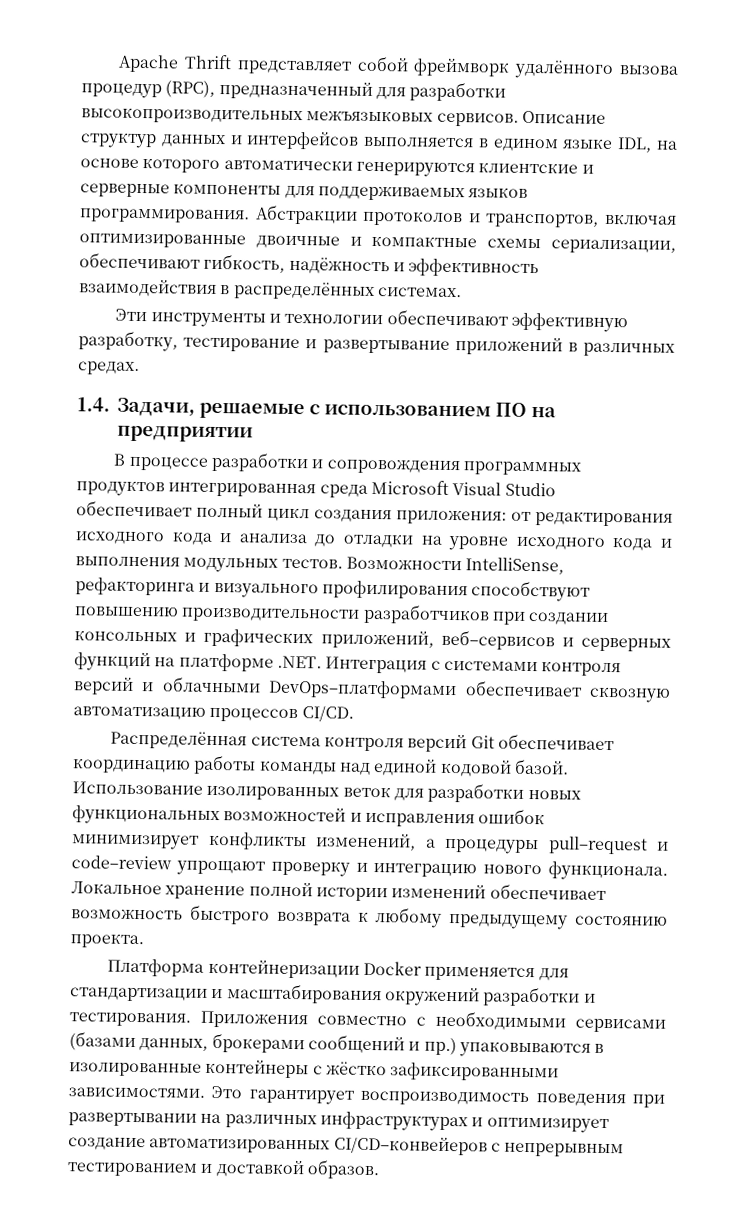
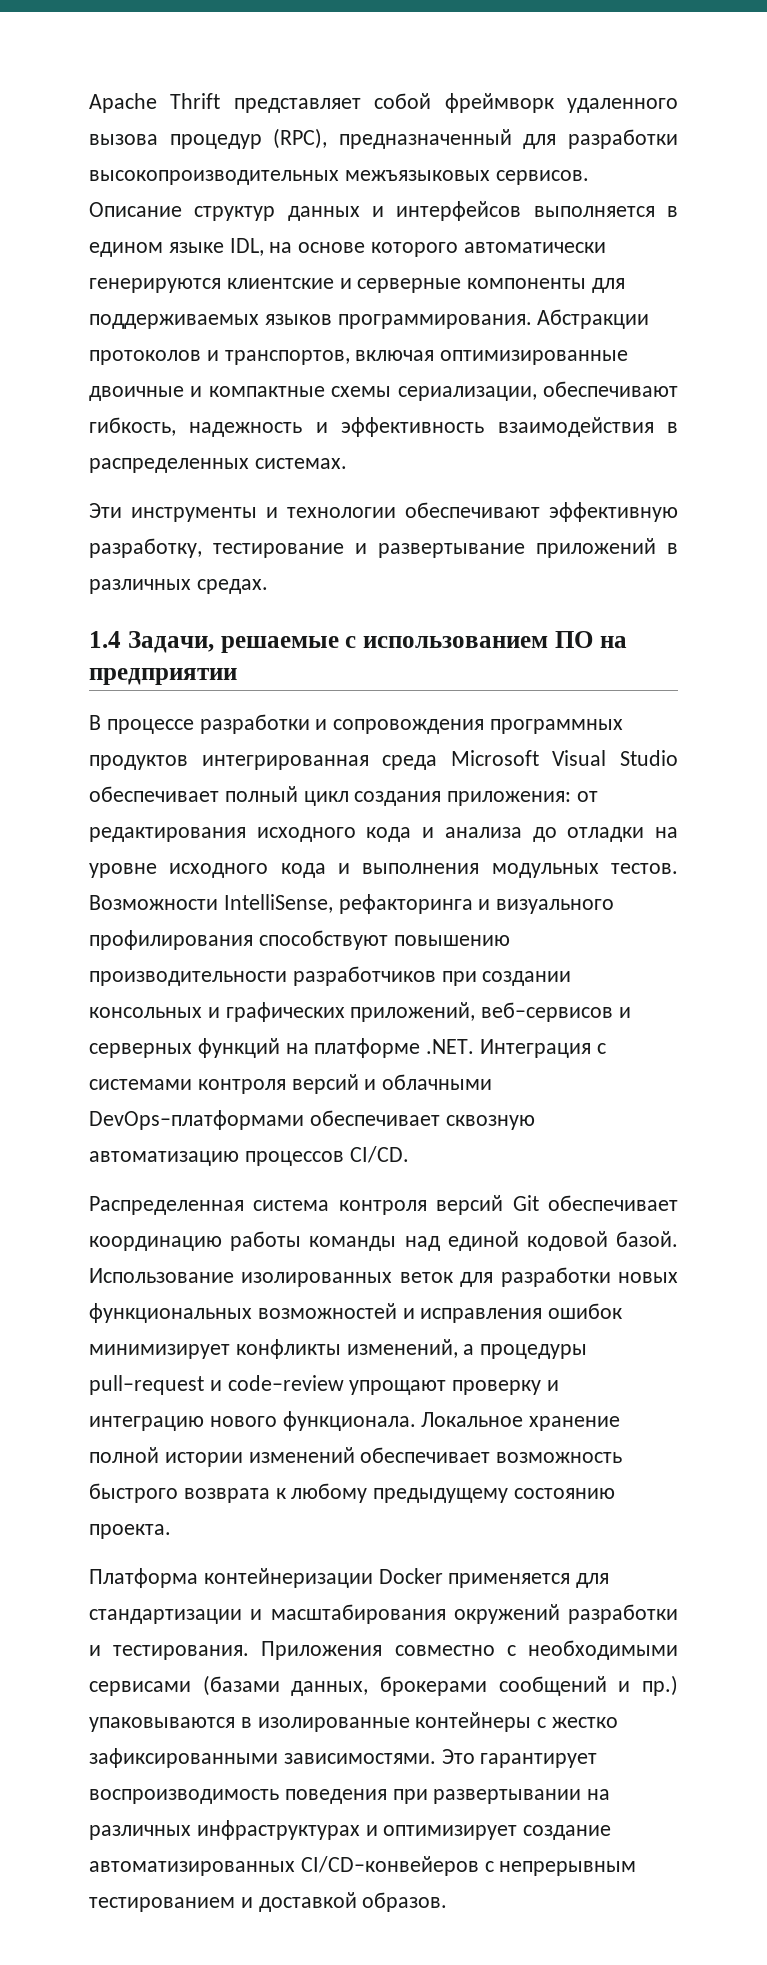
- Apache Thrift представляет собой фреймворк удалённого вызова процедур (RPC), предназначенный для разработки высокопроизводительных межъязыковых сервисов.
+ Apache Thrift представляет собой фреймворк удаленного вызова процедур (RPC), предназначенный для разработки высокопроизводительных межъязыковых сервисов.
- Абстракции протоколов и транспортов, включая оптимизированные двоичные и компактные схемы сериализации, обеспечивают гибкость, надёжность и эффективность взаимодействия в распределённых системах.
+ Абстракции протоколов и транспортов, включая оптимизированные двоичные и компактные схемы сериализации, обеспечивают гибкость, надежность и эффективность взаимодействия в распределенных системах.
- 1.4. Задачи, решаемые с использованием ПО на предприятии
+ 1.4 Задачи, решаемые с использованием ПО на предприятии
- Распределённая система контроля версий Git обеспечивает координацию работы команды над единой кодовой базой.
+ Распределенная система контроля версий Git обеспечивает координацию работы команды над единой кодовой базой.
- Приложения совместно с необходимыми сервисами (базами данных, брокерами сообщений и пр.) упаковываются в изолированные контейнеры с жёстко зафиксированными зависимостями.
+ Приложения совместно с необходимыми сервисами (базами данных, брокерами сообщений и пр.) упаковываются в изолированные контейнеры с жестко зафиксированными зависимостями.

